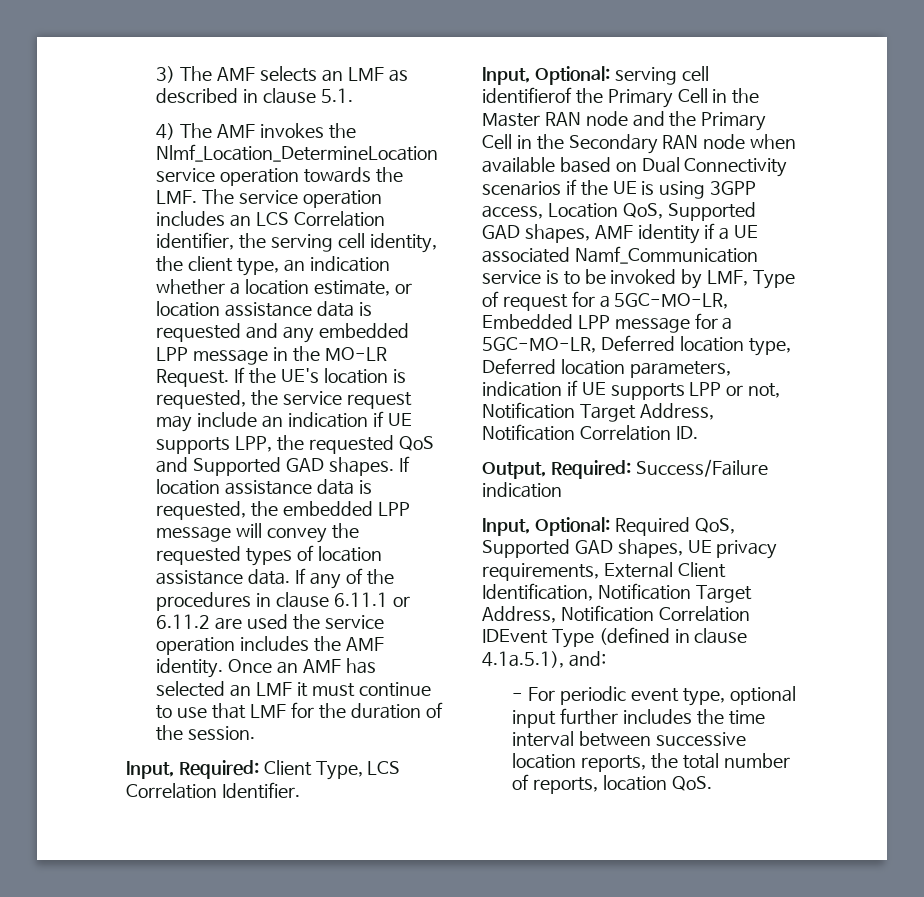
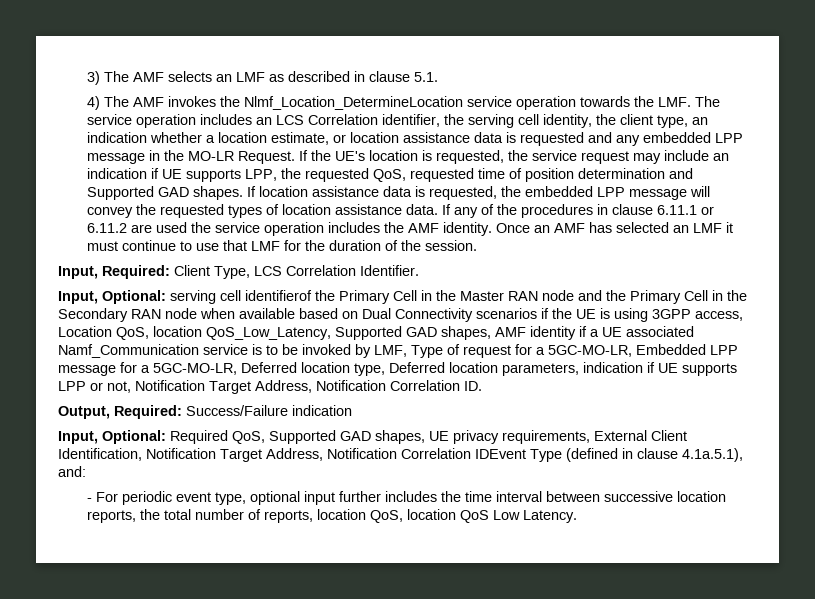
- If the UE's location is requested, the service request may include an indication if UE supports LPP, the requested QoS and Supported GAD shapes.
+ If the UE's location is requested, the service request may include an indication if UE supports LPP, the requested QoS, requested time of position determination and Supported GAD shapes.
- serving cell identifierof the Primary Cell in the Master RAN node and the Primary Cell in the Secondary RAN node when available based on Dual Connectivity scenarios if the UE is using 3GPP access, Location QoS, Supported GAD shapes, AMF identity if a UE associated Namf_Communication service is to be invoked by LMF, Type of request for a 5GC-MO-LR, Embedded LPP message for a 5GC-MO-LR, Deferred location type, Deferred location parameters, indication if UE supports LPP or not, Notification Target Address, Notification Correlation ID.
+ serving cell identifierof the Primary Cell in the Master RAN node and the Primary Cell in the Secondary RAN node when available based on Dual Connectivity scenarios if the UE is using 3GPP access, Location QoS, location QoS_Low_Latency, Supported GAD shapes, AMF identity if a UE associated Namf_Communication service is to be invoked by LMF, Type of request for a 5GC-MO-LR, Embedded LPP message for a 5GC-MO-LR, Deferred location type, Deferred location parameters, indication if UE supports LPP or not, Notification Target Address, Notification Correlation ID.
- - For periodic event type, optional input further includes the time interval between successive location reports, the total number of reports, location QoS.
+ - For periodic event type, optional input further includes the time interval between successive location reports, the total number of reports, location QoS, location QoS Low Latency.

